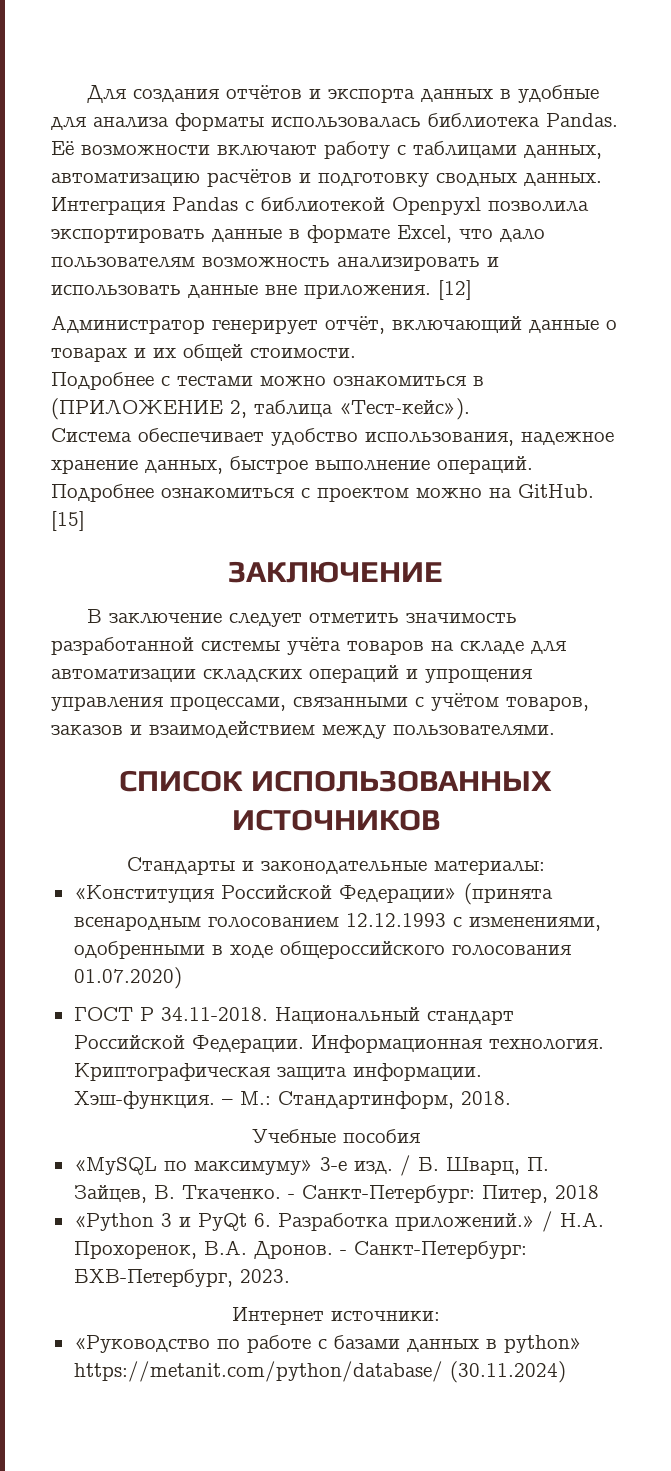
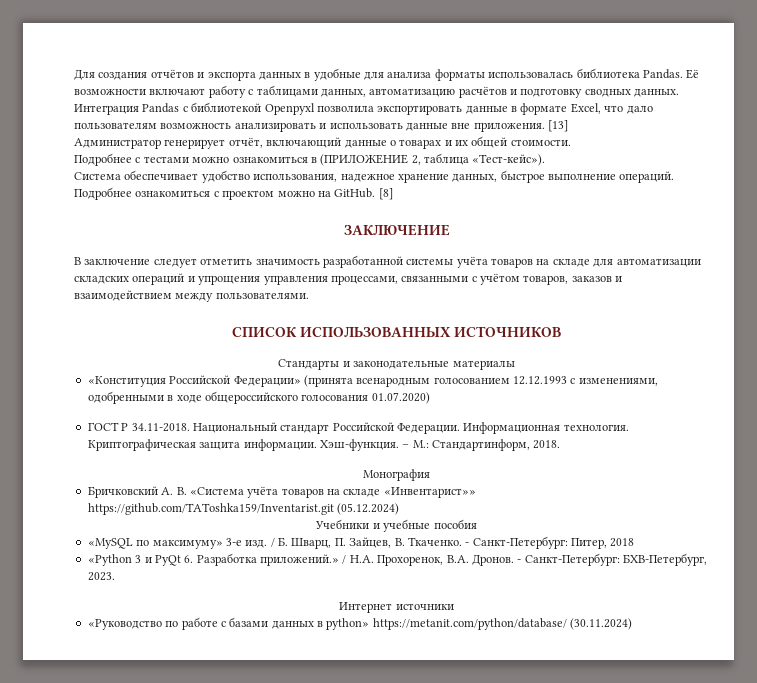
- [12]
+ [13]
- [15]
+ [8]
- Стандарты и законодательные материалы:
+ Стандарты и законодательные материалы
- Учебные пособия
+ Монография
+ Бричковский А. В. «Система учёта товаров на складе «Инвентарист»» https://github.com/TAToshka159/Inventarist.git (05.12.2024)
+ Учебники и учебные пособия
- Интернет источники:
+ Интернет источники

